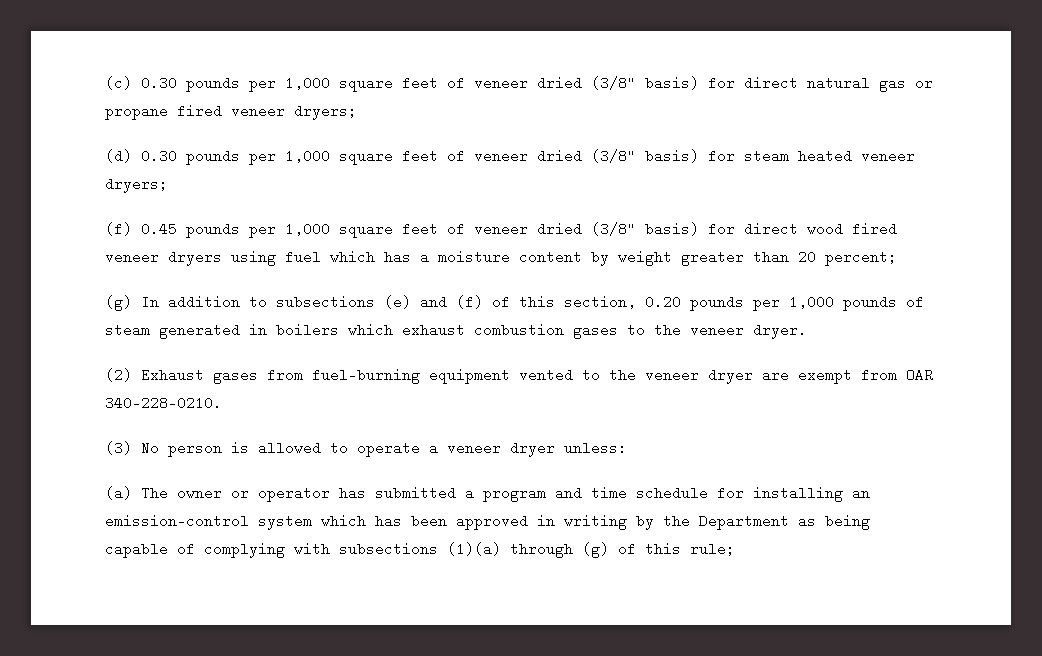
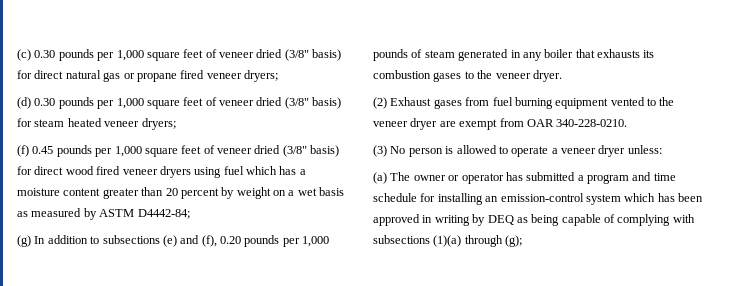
- (f) 0.45 pounds per 1,000 square feet of veneer dried (3/8" basis) for direct wood fired veneer dryers using fuel which has a moisture content by weight greater than 20 percent;
+ (f) 0.45 pounds per 1,000 square feet of veneer dried (3/8" basis) for direct wood fired veneer dryers using fuel which has a moisture content greater than 20 percent by weight on a wet basis as measured by ASTM D4442-84;
- (g) In addition to subsections (e) and (f) of this section, 0.20 pounds per 1,000 pounds of steam generated in boilers which exhaust combustion gases to the veneer dryer.
+ (g) In addition to subsections (e) and (f), 0.20 pounds per 1,000 pounds of steam generated in any boiler that exhausts its combustion gases to the veneer dryer.
- (2) Exhaust gases from fuel-burning equipment vented to the veneer dryer are exempt from OAR 340-228-0210.
+ (2) Exhaust gases from fuel burning equipment vented to the veneer dryer are exempt from OAR 340-228-0210.
- (a) The owner or operator has submitted a program and time schedule for installing an emission-control system which has been approved in writing by the Department as being capable of complying with subsections (1)(a) through (g) of this rule;
+ (a) The owner or operator has submitted a program and time schedule for installing an emission-control system which has been approved in writing by DEQ as being capable of complying with subsections (1)(a) through (g);

